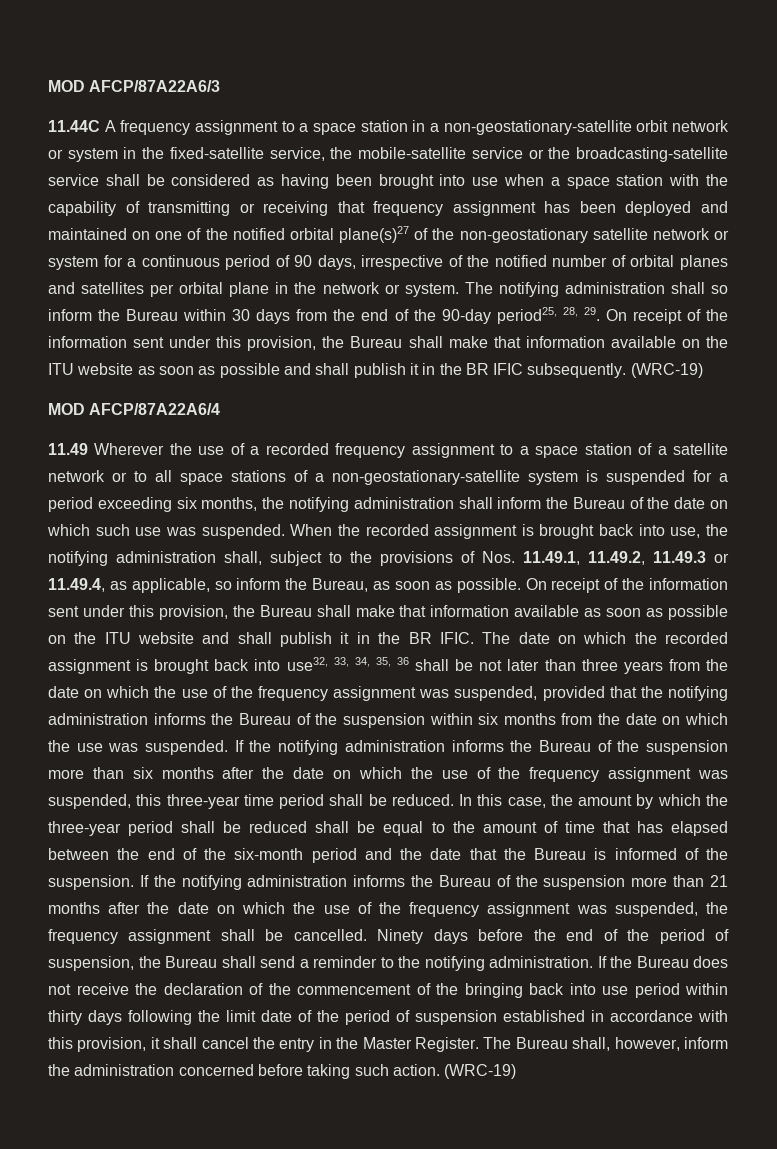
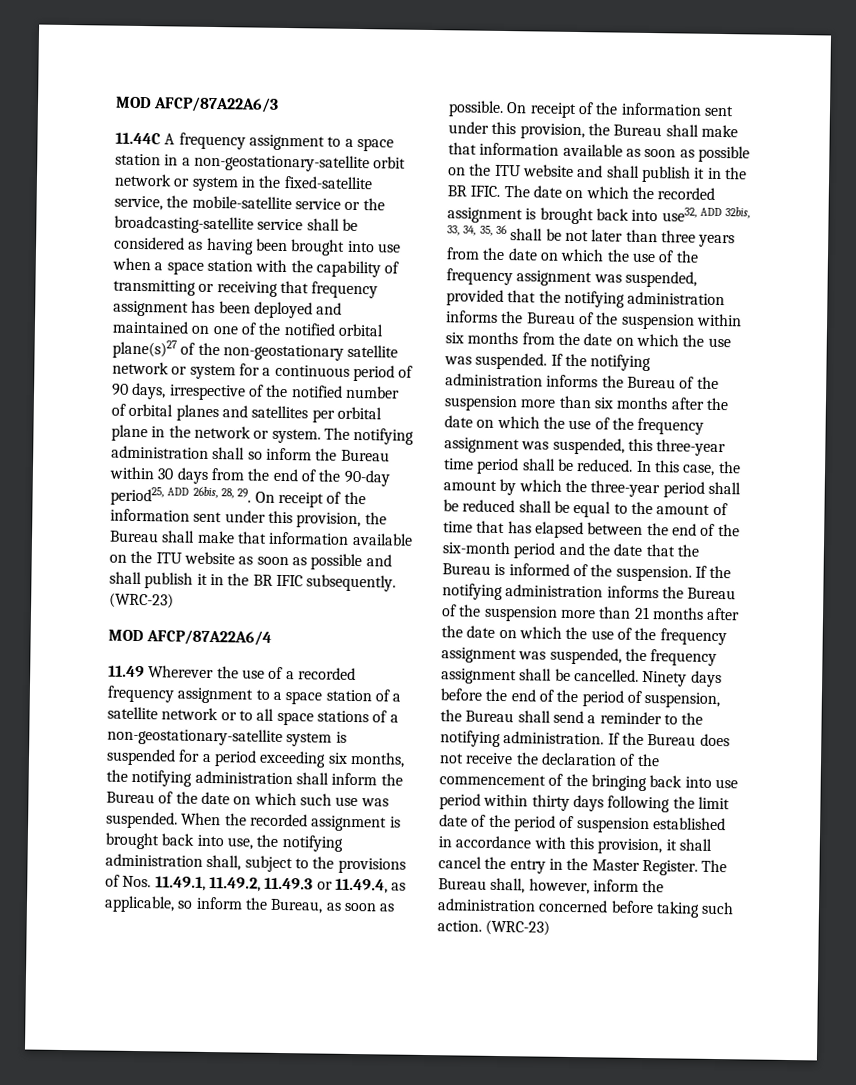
- The notifying administration shall so inform the Bureau within 30 days from the end of the 90-day period25, 28, 29. On receipt of the information sent under this provision, the Bureau shall make that information available on the ITU website as soon as possible and shall publish it in the BR IFIC subsequently. (WRC-19)
+ The notifying administration shall so inform the Bureau within 30 days from the end of the 90-day period25, ADD 26bis, 28, 29. On receipt of the information sent under this provision, the Bureau shall make that information available on the ITU website as soon as possible and shall publish it in the BR IFIC subsequently. (WRC-23)
- The date on which the recorded assignment is brought back into use32, 33, 34, 35, 36 shall be not later than three years from the date on which the use of the frequency assignment was suspended, provided that the notifying administration informs the Bureau of the suspension within six months from the date on which the use was suspended.
+ The date on which the recorded assignment is brought back into use32, ADD 32bis, 33, 34, 35, 36 shall be not later than three years from the date on which the use of the frequency assignment was suspended, provided that the notifying administration informs the Bureau of the suspension within six months from the date on which the use was suspended.
- The Bureau shall, however, inform the administration concerned before taking such action. (WRC-19)
+ The Bureau shall, however, inform the administration concerned before taking such action. (WRC-23)

